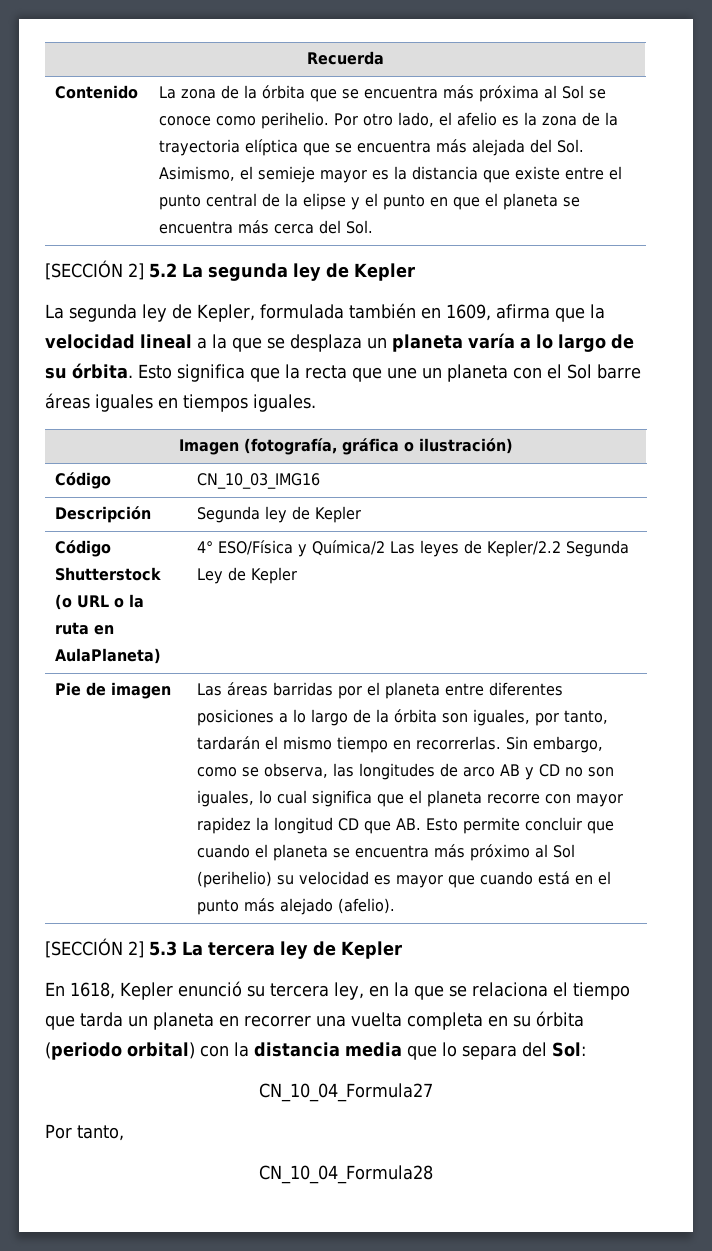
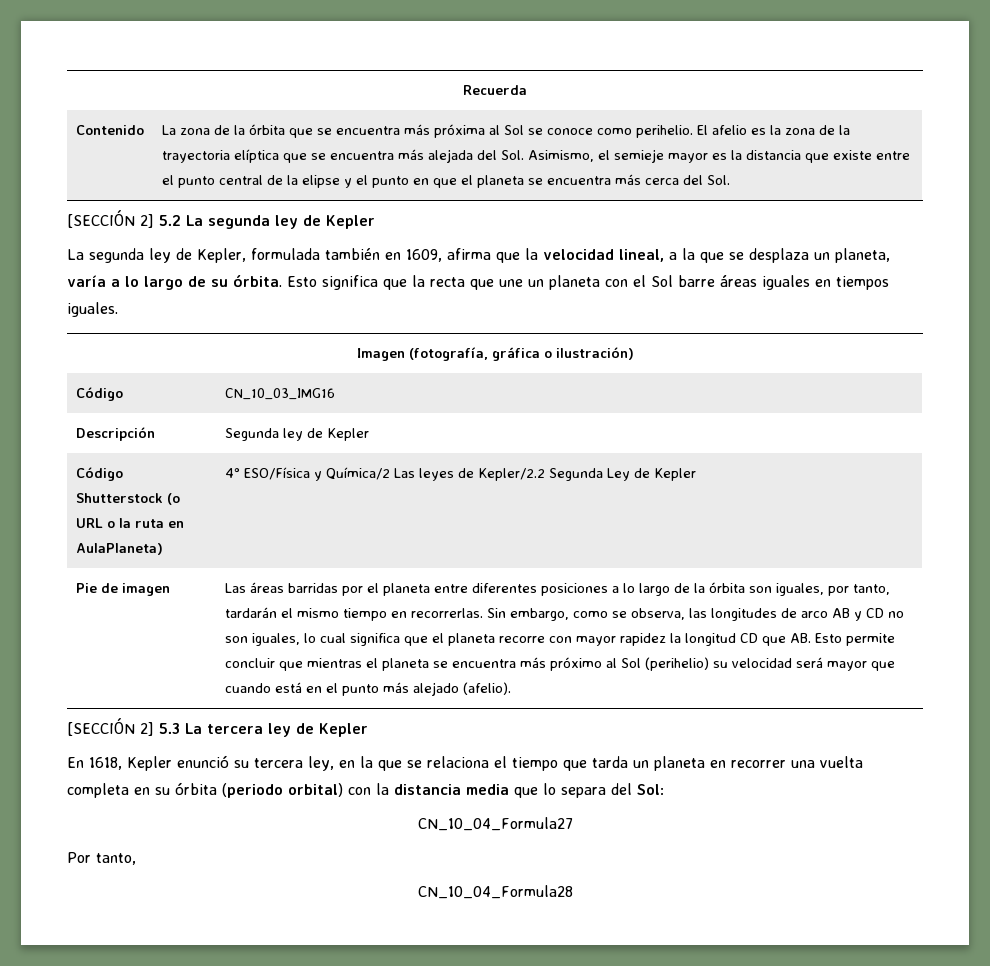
- Por otro lado, el afelio es la zona de la trayectoria elíptica que se encuentra más alejada del Sol. Asimismo, el semieje mayor es la distancia que existe entre el punto central de la elipse y el punto en que el planeta se encuentra más cerca del Sol.
+ El afelio es la zona de la trayectoria elíptica que se encuentra más alejada del Sol. Asimismo, el semieje mayor es la distancia que existe entre el punto central de la elipse y el punto en que el planeta se encuentra más cerca del Sol.
- La segunda ley de Kepler, formulada también en 1609, afirma que la velocidad lineal a la que se desplaza un planeta varía a lo largo de su órbita.
+ La segunda ley de Kepler, formulada también en 1609, afirma que la velocidad lineal, a la que se desplaza un planeta, varía a lo largo de su órbita.
- Sin embargo, como se observa, las longitudes de arco AB y CD no son iguales, lo cual significa que el planeta recorre con mayor rapidez la longitud CD que AB. Esto permite concluir que cuando el planeta se encuentra más próximo al Sol (perihelio) su velocidad es mayor que cuando está en el punto más alejado (afelio).
+ Sin embargo, como se observa, las longitudes de arco AB y CD no son iguales, lo cual significa que el planeta recorre con mayor rapidez la longitud CD que AB. Esto permite concluir que mientras el planeta se encuentra más próximo al Sol (perihelio) su velocidad será mayor que cuando está en el punto más alejado (afelio).

